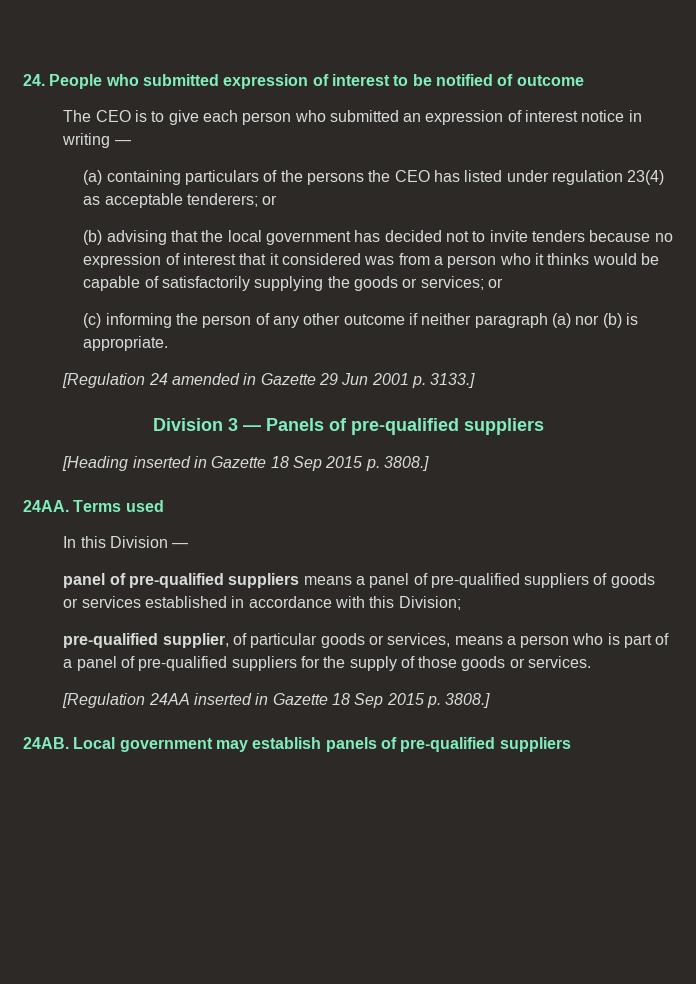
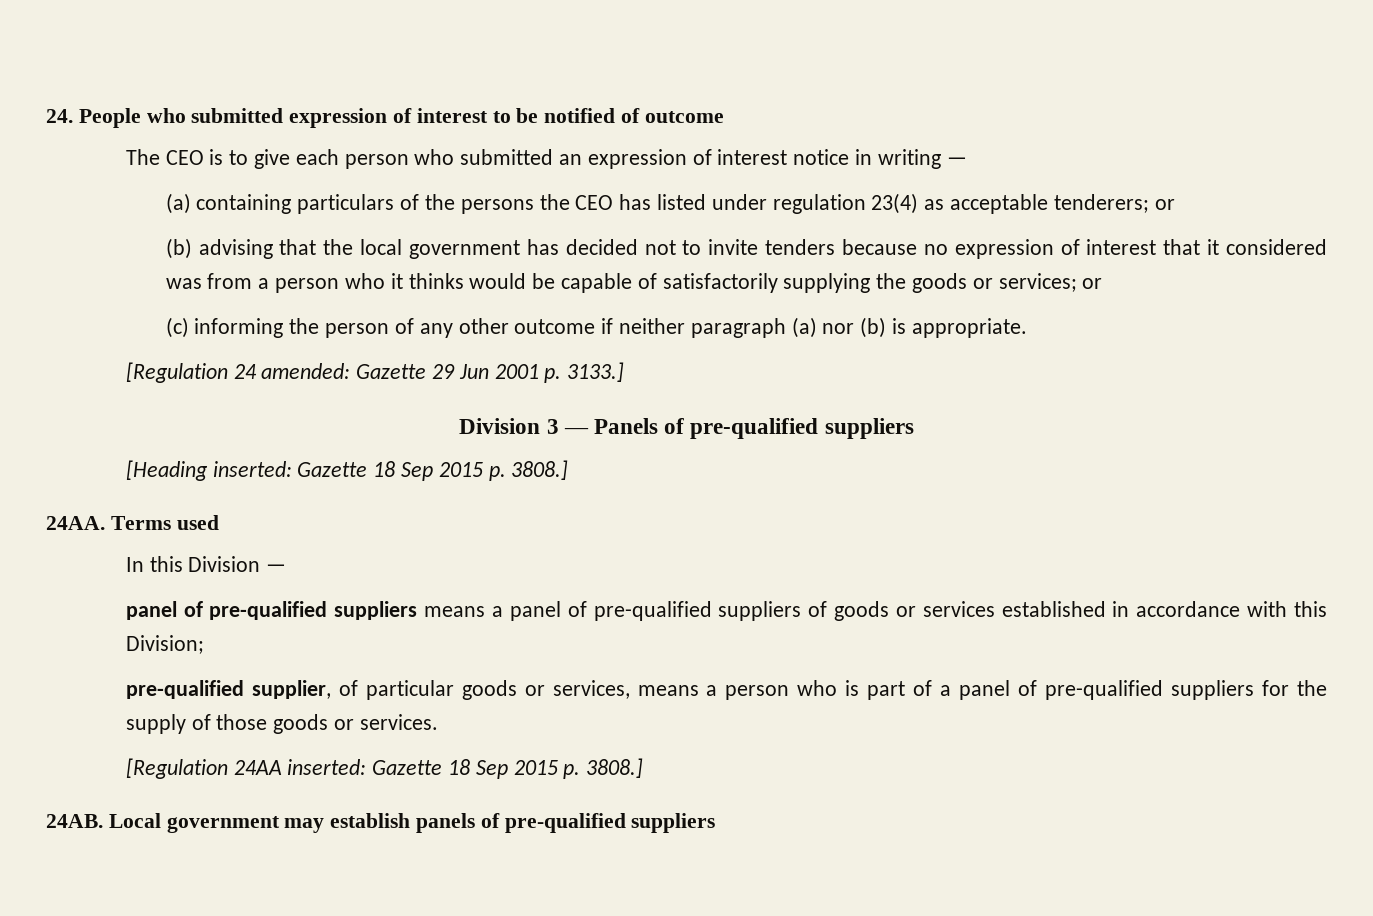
- [Regulation 24 amended in Gazette 29 Jun 2001 p. 3133.]
+ [Regulation 24 amended: Gazette 29 Jun 2001 p. 3133.]
- [Heading inserted in Gazette 18 Sep 2015 p. 3808.]
+ [Heading inserted: Gazette 18 Sep 2015 p. 3808.]
- [Regulation 24AA inserted in Gazette 18 Sep 2015 p. 3808.]
+ [Regulation 24AA inserted: Gazette 18 Sep 2015 p. 3808.]

